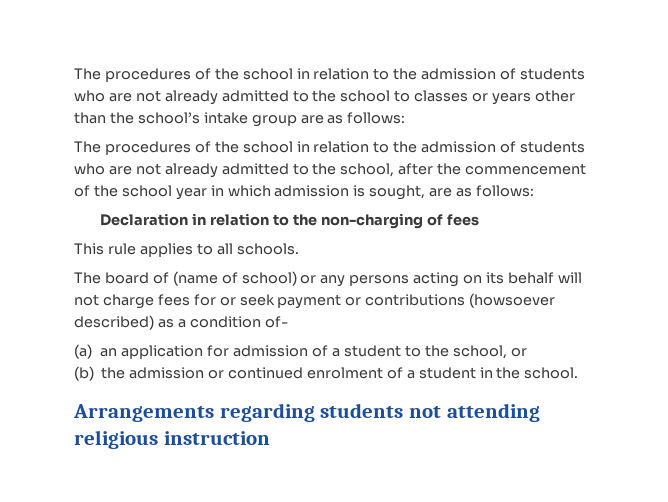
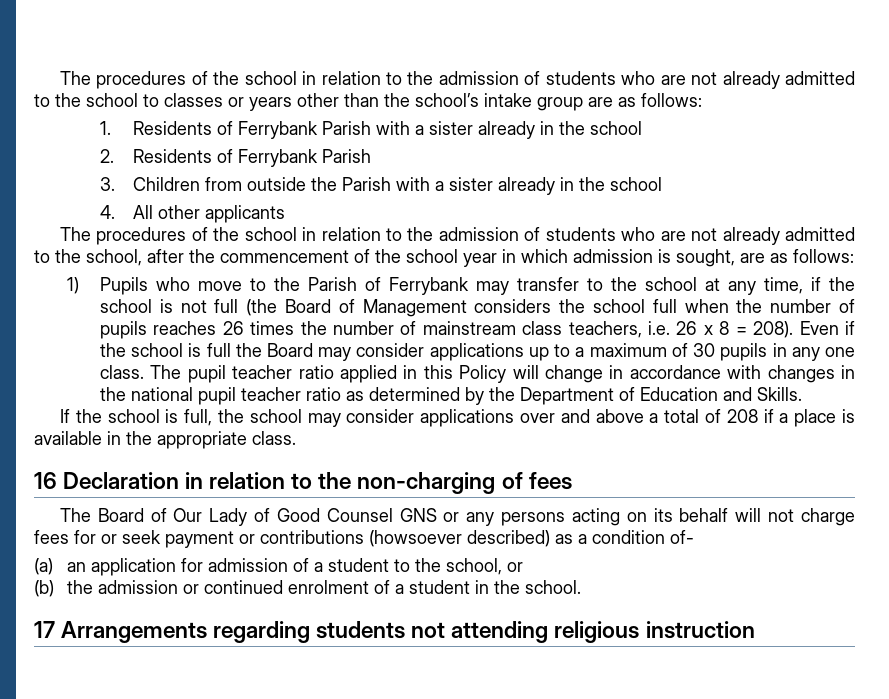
+ 1. Residents of Ferrybank Parish with a sister already in the school
+ 2. Residents of Ferrybank Parish
+ 3. Children from outside the Parish with a sister already in the school
+ 4. All other applicants
- Declaration in relation to the non-charging of fees
+ 1) Pupils who move to the Parish of Ferrybank may transfer to the school at any time, if the school is not full (the Board of Management considers the school full when the number of pupils reaches 26 times the number of mainstream class teachers, i.e. 26 x 8 = 208). Even if the school is full the Board may consider applications up to a maximum of 30 pupils in any one class. The pupil teacher ratio applied in this Policy will change in accordance with changes in the national pupil teacher ratio as determined by the Department of Education and Skills.
+ If the school is full, the school may consider applications over and above a total of 208 if a place is available in the appropriate class.
+ 16 Declaration in relation to the non-charging of fees
- This rule applies to all schools.
- The board of (name of school) or any persons acting on its behalf will not charge fees for or seek payment or contributions (howsoever described) as a condition of-
+ The Board of Our Lady of Good Counsel GNS or any persons acting on its behalf will not charge fees for or seek payment or contributions (howsoever described) as a condition of-
- Arrangements regarding students not attending religious instruction
+ 17 Arrangements regarding students not attending religious instruction

